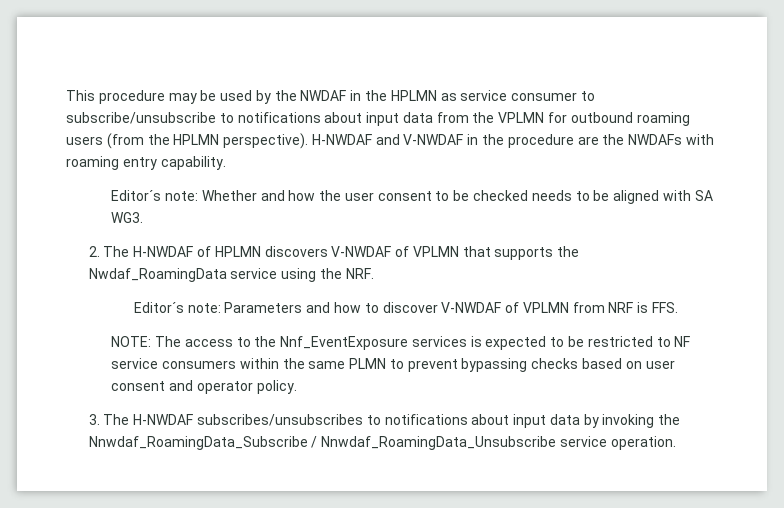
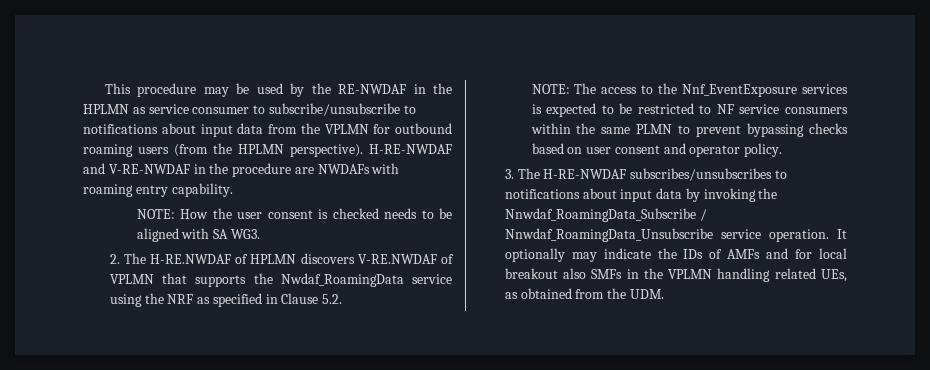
- This procedure may be used by the NWDAF in the HPLMN as service consumer to subscribe/unsubscribe to notifications about input data from the VPLMN for outbound roaming users (from the HPLMN perspective).
+ This procedure may be used by the RE-NWDAF in the HPLMN as service consumer to subscribe/unsubscribe to notifications about input data from the VPLMN for outbound roaming users (from the HPLMN perspective).
- H-NWDAF and V-NWDAF in the procedure are the NWDAFs with roaming entry capability.
+ H-RE-NWDAF and V-RE-NWDAF in the procedure are NWDAFs with roaming entry capability.
- Editor´s note: Whether and how the user consent to be checked needs to be aligned with SA WG3.
+ NOTE: How the user consent is checked needs to be aligned with SA WG3.
- 2. The H-NWDAF of HPLMN discovers V-NWDAF of VPLMN that supports the Nwdaf_RoamingData service using the NRF.
- Editor´s note: Parameters and how to discover V-NWDAF of VPLMN from NRF is FFS.
+ 2. The H-RE.NWDAF of HPLMN discovers V-RE.NWDAF of VPLMN that supports the Nwdaf_RoamingData service using the NRF as specified in Clause 5.2.
- 3. The H-NWDAF subscribes/unsubscribes to notifications about input data by invoking the Nnwdaf_RoamingData_Subscribe / Nnwdaf_RoamingData_Unsubscribe service operation.
+ 3. The H-RE-NWDAF subscribes/unsubscribes to notifications about input data by invoking the Nnwdaf_RoamingData_Subscribe / Nnwdaf_RoamingData_Unsubscribe service operation.
+ It optionally may indicate the IDs of AMFs and for local breakout also SMFs in the VPLMN handling related UEs, as obtained from the UDM.

